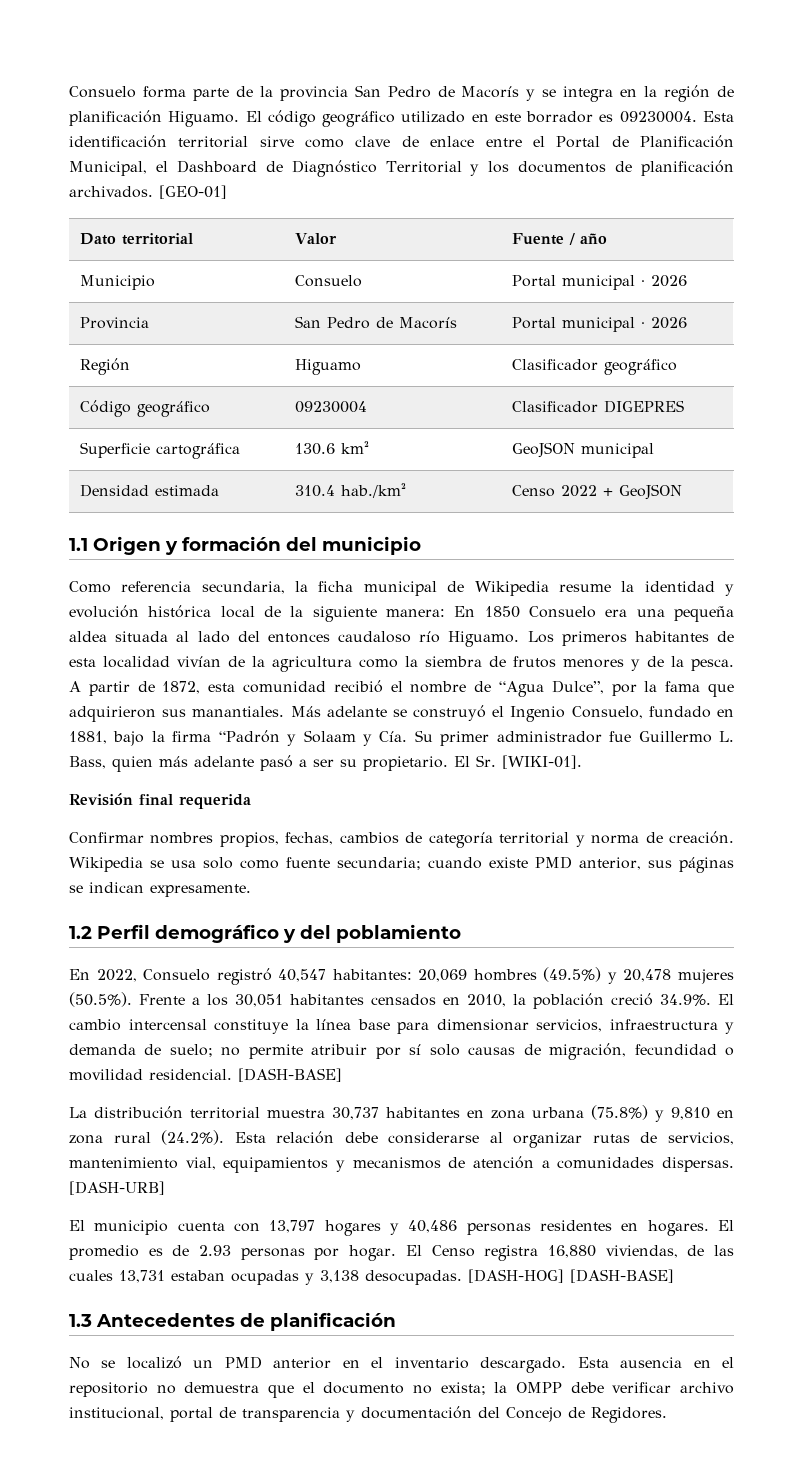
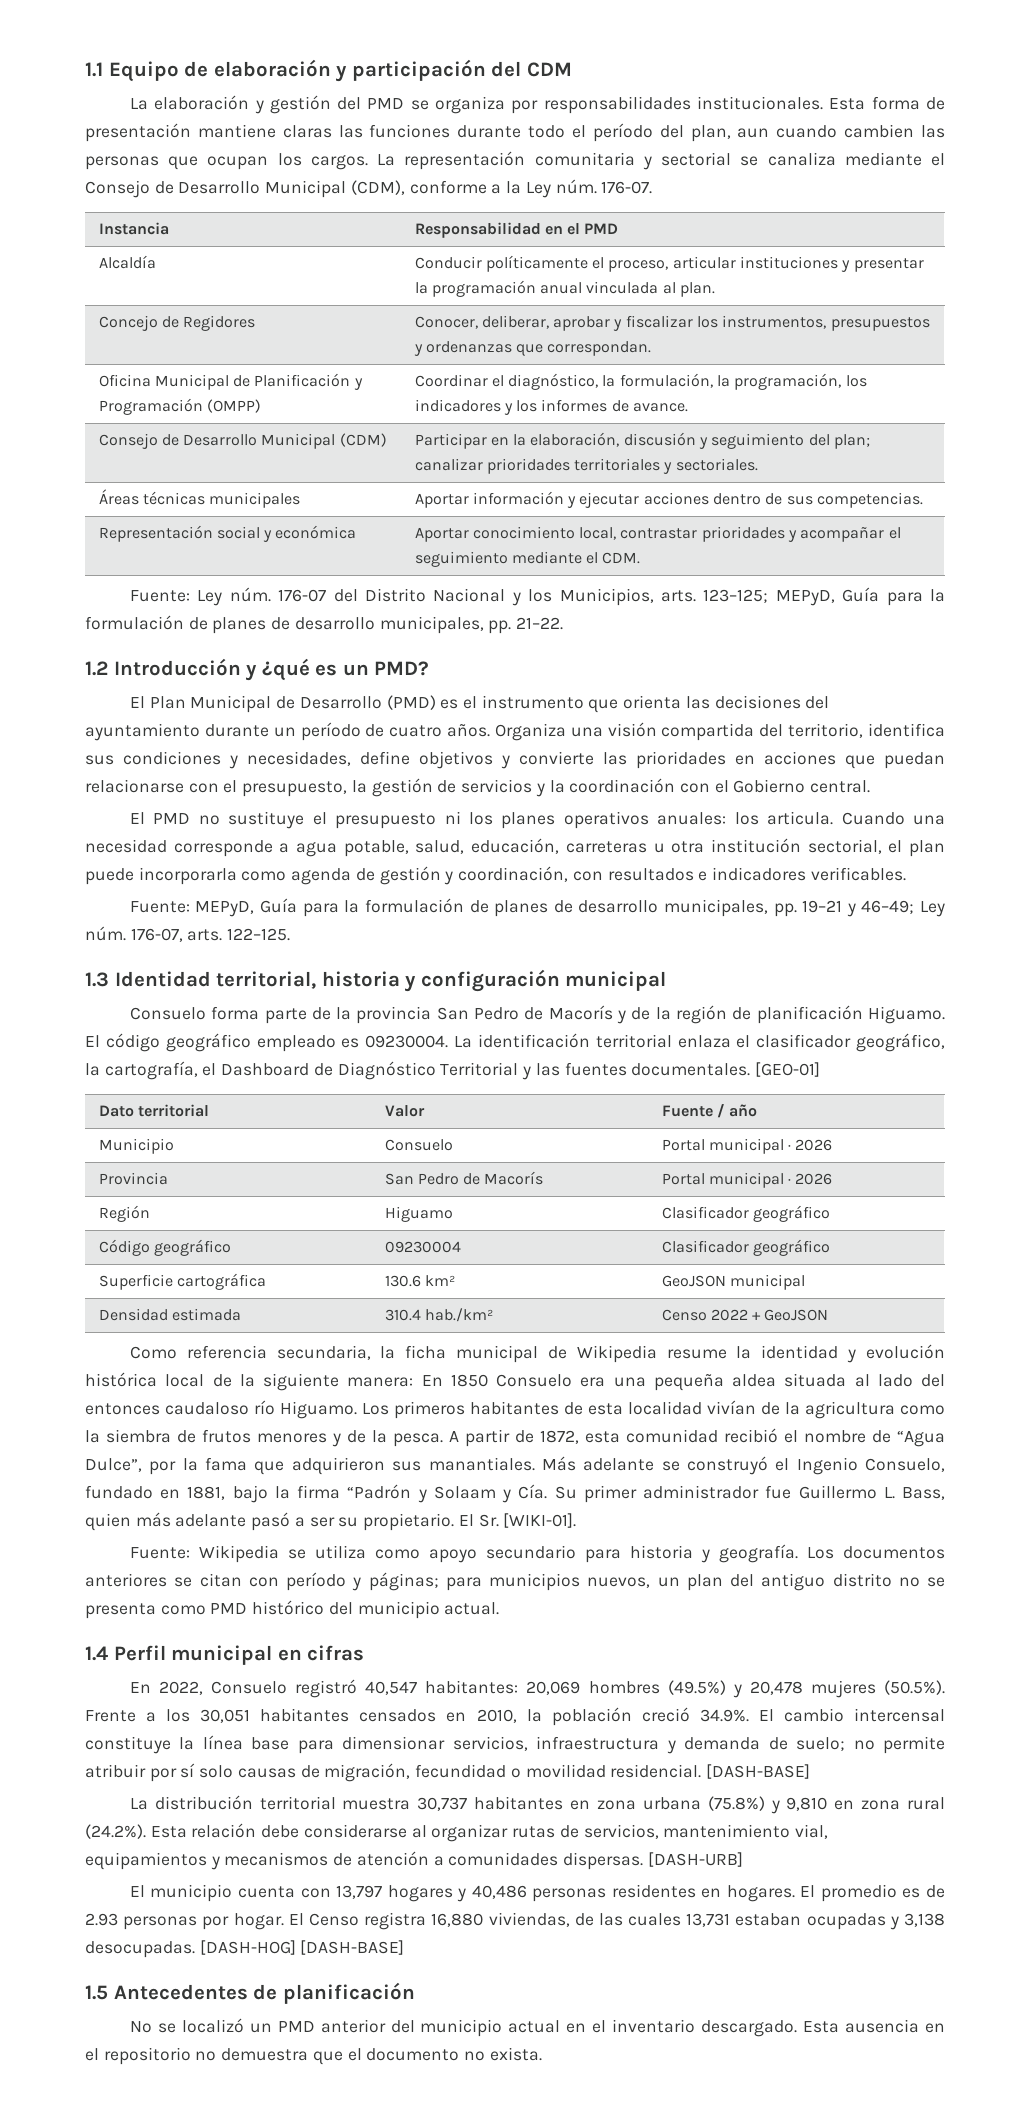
+ 1.1 Equipo de elaboración y participación del CDM
+ La elaboración y gestión del PMD se organiza por responsabilidades institucionales. Esta forma de presentación mantiene claras las funciones durante todo el período del plan, aun cuando cambien las personas que ocupan los cargos. La representación comunitaria y sectorial se canaliza mediante el Consejo de Desarrollo Municipal (CDM), conforme a la Ley núm. 176-07.
+ Instancia | Responsabilidad en el PMD
+ Alcaldía | Conducir políticamente el proceso, articular instituciones y presentar la programación anual vinculada al plan.
+ Concejo de Regidores | Conocer, deliberar, aprobar y fiscalizar los instrumentos, presupuestos y ordenanzas que correspondan.
+ Oficina Municipal de Planificación y Programación (OMPP) | Coordinar el diagnóstico, la formulación, la programación, los indicadores y los informes de avance.
+ Consejo de Desarrollo Municipal (CDM) | Participar en la elaboración, discusión y seguimiento del plan; canalizar prioridades territoriales y sectoriales.
+ Áreas técnicas municipales | Aportar información y ejecutar acciones dentro de sus competencias.
+ Representación social y económica | Aportar conocimiento local, contrastar prioridades y acompañar el seguimiento mediante el CDM.
+ Fuente: Ley núm. 176-07 del Distrito Nacional y los Municipios, arts. 123–125; MEPyD, Guía para la formulación de planes de desarrollo municipales, pp. 21–22.
+ 1.2 Introducción y ¿qué es un PMD?
+ El Plan Municipal de Desarrollo (PMD) es el instrumento que orienta las decisiones del ayuntamiento durante un período de cuatro años. Organiza una visión compartida del territorio, identifica sus condiciones y necesidades, define objetivos y convierte las prioridades en acciones que puedan relacionarse con el presupuesto, la gestión de servicios y la coordinación con el Gobierno central.
+ El PMD no sustituye el presupuesto ni los planes operativos anuales: los articula. Cuando una necesidad corresponde a agua potable, salud, educación, carreteras u otra institución sectorial, el plan puede incorporarla como agenda de gestión y coordinación, con resultados e indicadores verificables.
+ Fuente: MEPyD, Guía para la formulación de planes de desarrollo municipales, pp. 19–21 y 46–49; Ley núm. 176-07, arts. 122–125.
+ 1.3 Identidad territorial, historia y configuración municipal
- Consuelo forma parte de la provincia San Pedro de Macorís y se integra en la región de planificación Higuamo.
+ Consuelo forma parte de la provincia San Pedro de Macorís y de la región de planificación Higuamo.
- El código geográfico utilizado en este borrador es 09230004.
+ El código geográfico empleado es 09230004.
- Esta identificación territorial sirve como clave de enlace entre el Portal de Planificación Municipal, el Dashboard de Diagnóstico Territorial y los documentos de planificación archivados.
+ La identificación territorial enlaza el clasificador geográfico, la cartografía, el Dashboard de Diagnóstico Territorial y las fuentes documentales.
- Código geográfico | 09230004 | Clasificador DIGEPRES
+ Código geográfico | 09230004 | Clasificador geográfico
- 1.1 Origen y formación del municipio
- Revisión final requerida
- Confirmar nombres propios, fechas, cambios de categoría territorial y norma de creación. Wikipedia se usa solo como fuente secundaria; cuando existe PMD anterior, sus páginas se indican expresamente.
- 1.2 Perfil demográfico y del poblamiento
+ Fuente: Wikipedia se utiliza como apoyo secundario para historia y geografía. Los documentos anteriores se citan con período y páginas; para municipios nuevos, un plan del antiguo distrito no se presenta como PMD histórico del municipio actual.
+ 1.4 Perfil municipal en cifras
- 1.3 Antecedentes de planificación
+ 1.5 Antecedentes de planificación
- No se localizó un PMD anterior en el inventario descargado.
+ No se localizó un PMD anterior del municipio actual en el inventario descargado.
- Esta ausencia en el repositorio no demuestra que el documento no exista; la OMPP debe verificar archivo institucional, portal de transparencia y documentación del Concejo de Regidores.
+ Esta ausencia en el repositorio no demuestra que el documento no exista.

